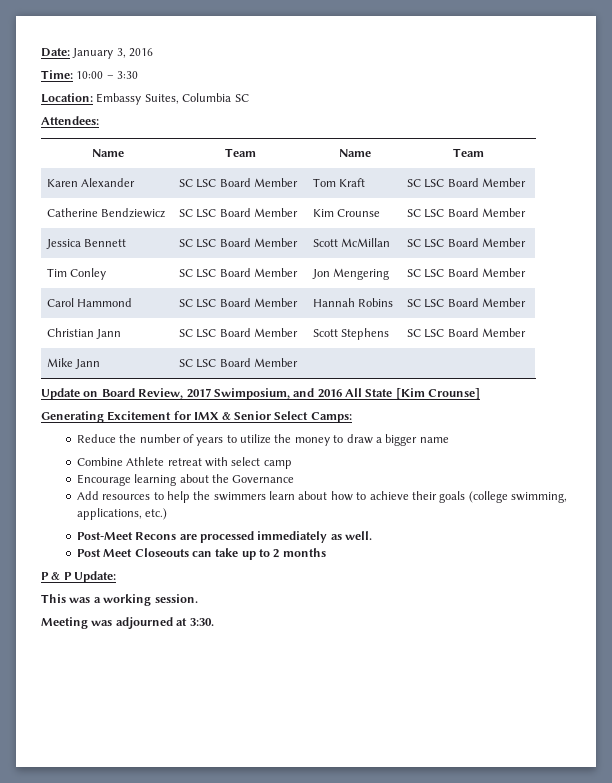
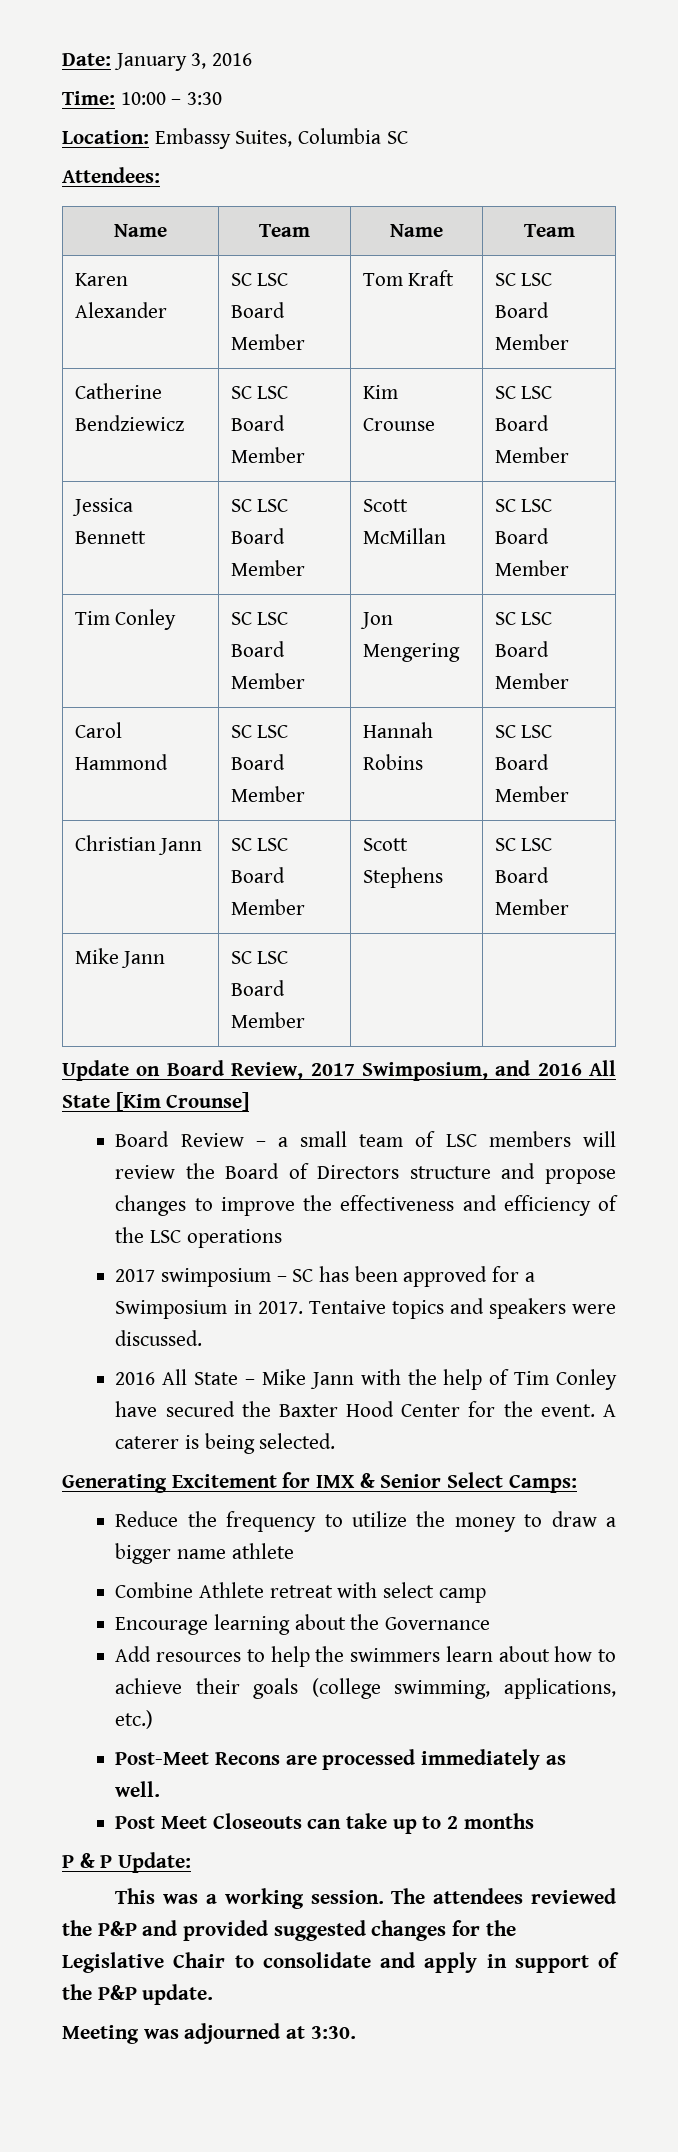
+ Board Review – a small team of LSC members will review the Board of Directors structure and propose changes to improve the effectiveness and efficiency of the LSC operations
+ 2017 swimposium – SC has been approved for a Swimposium in 2017. Tentaive topics and speakers were discussed.
+ 2016 All State – Mike Jann with the help of Tim Conley have secured the Baxter Hood Center for the event. A caterer is being selected.
- Reduce the number of years to utilize the money to draw a bigger name
+ Reduce the frequency to utilize the money to draw a bigger name athlete
+ The attendees reviewed the P&P and provided suggested changes for the Legislative Chair to consolidate and apply in support of the P&P update.

